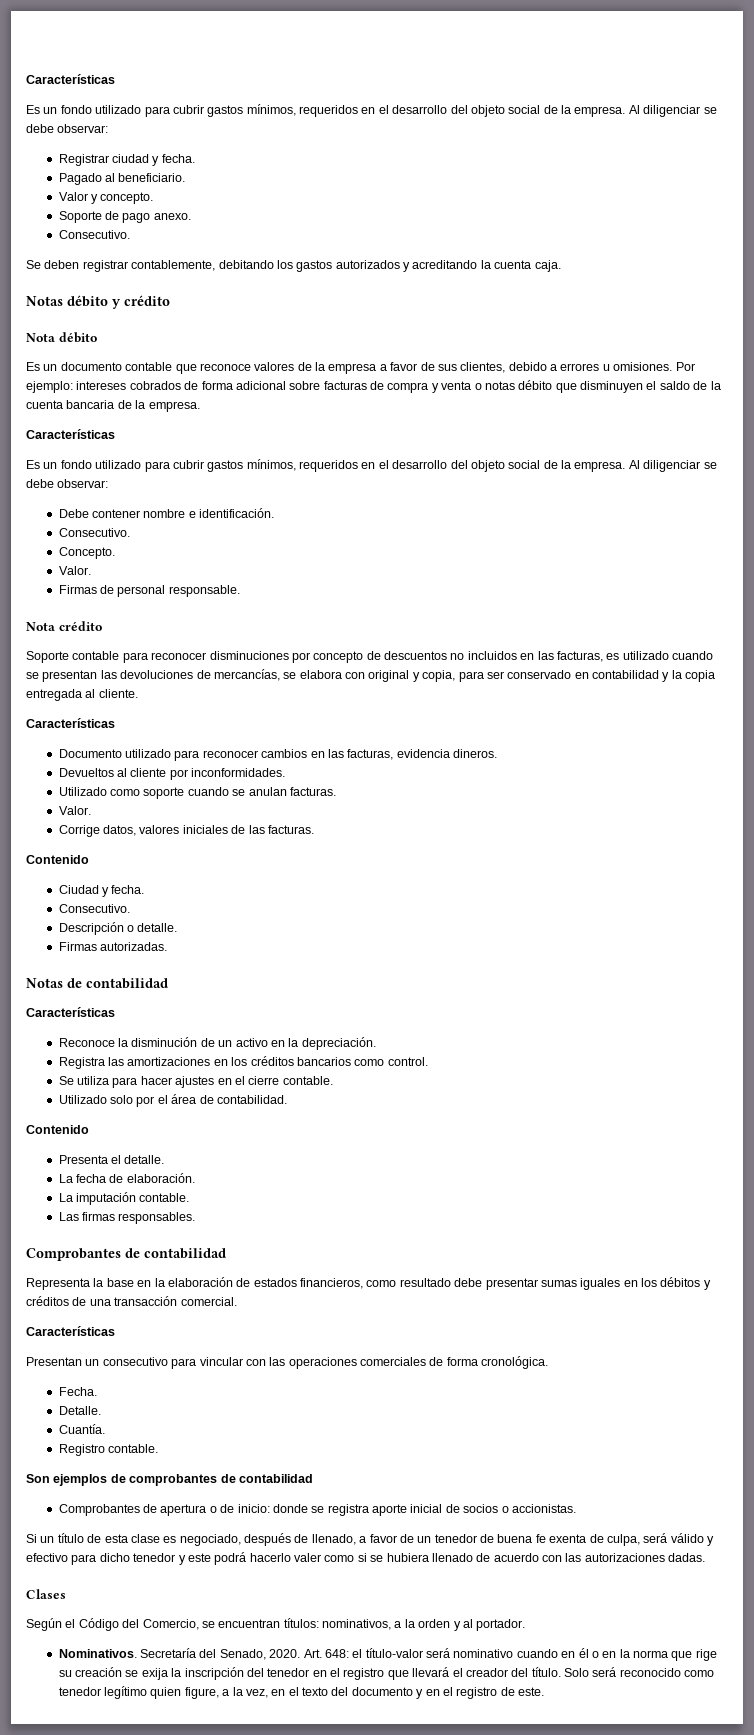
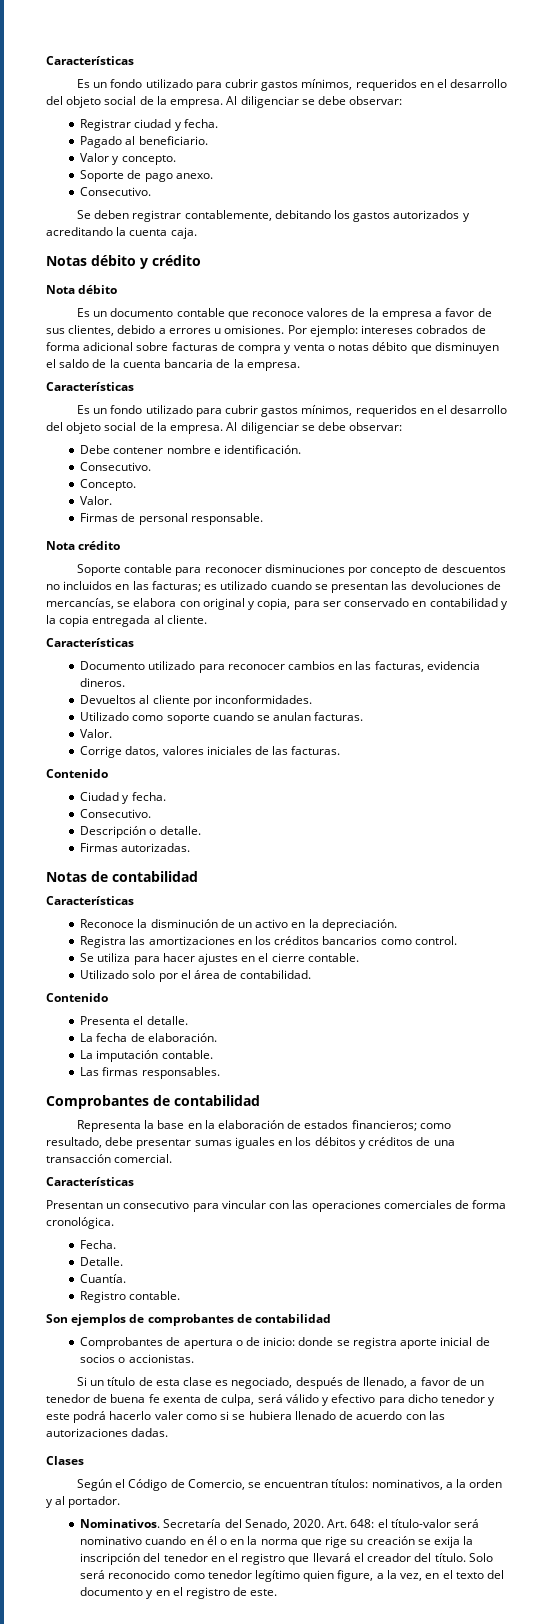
- Soporte contable para reconocer disminuciones por concepto de descuentos no incluidos en las facturas, es utilizado cuando se presentan las devoluciones de mercancías, se elabora con original y copia, para ser conservado en contabilidad y la copia entregada al cliente.
+ Soporte contable para reconocer disminuciones por concepto de descuentos no incluidos en las facturas; es utilizado cuando se presentan las devoluciones de mercancías, se elabora con original y copia, para ser conservado en contabilidad y la copia entregada al cliente.
- Representa la base en la elaboración de estados financieros, como resultado debe presentar sumas iguales en los débitos y créditos de una transacción comercial.
+ Representa la base en la elaboración de estados financieros; como resultado, debe presentar sumas iguales en los débitos y créditos de una transacción comercial.
- Según el Código del Comercio, se encuentran títulos: nominativos, a la orden y al portador.
+ Según el Código de Comercio, se encuentran títulos: nominativos, a la orden y al portador.

